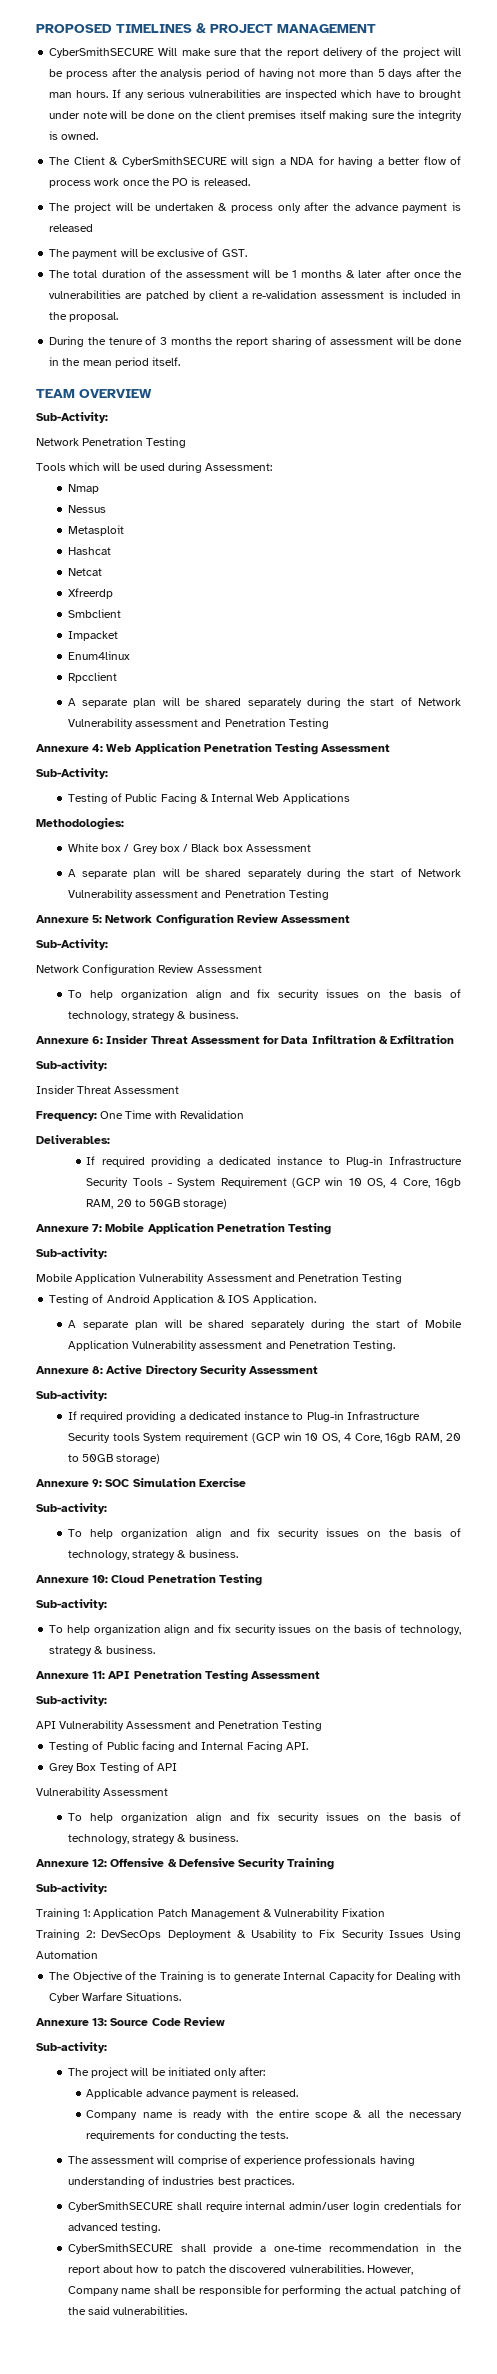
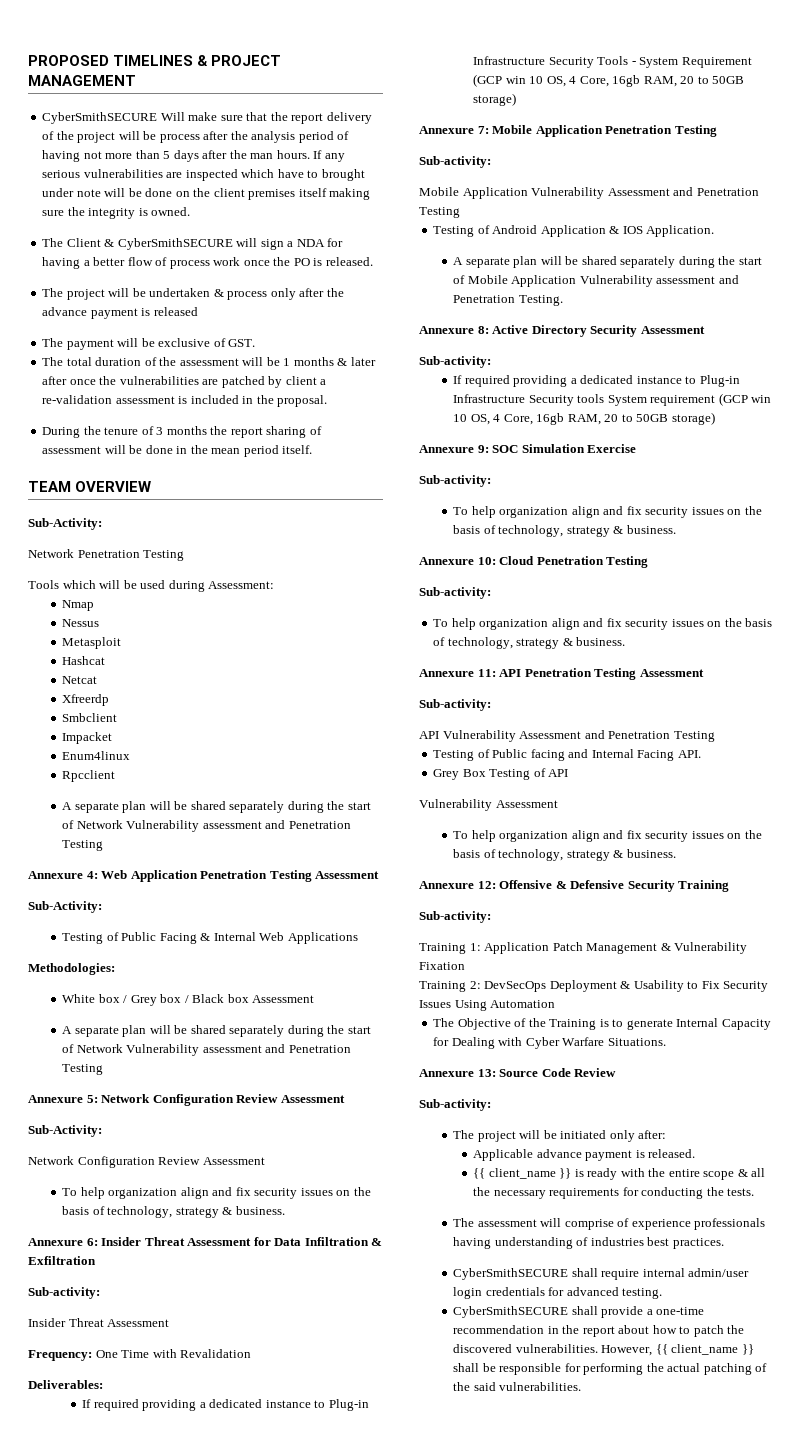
- Company name is ready with the entire scope & all the necessary requirements for conducting the tests.
+ {{ client_name }} is ready with the entire scope & all the necessary requirements for conducting the tests.
- However, Company name shall be responsible for performing the actual patching of the said vulnerabilities.
+ However, {{ client_name }} shall be responsible for performing the actual patching of the said vulnerabilities.

